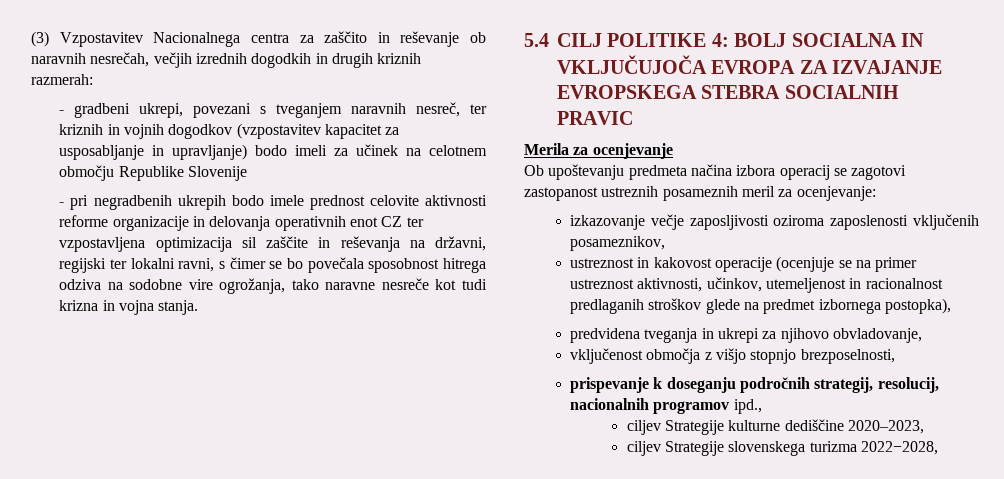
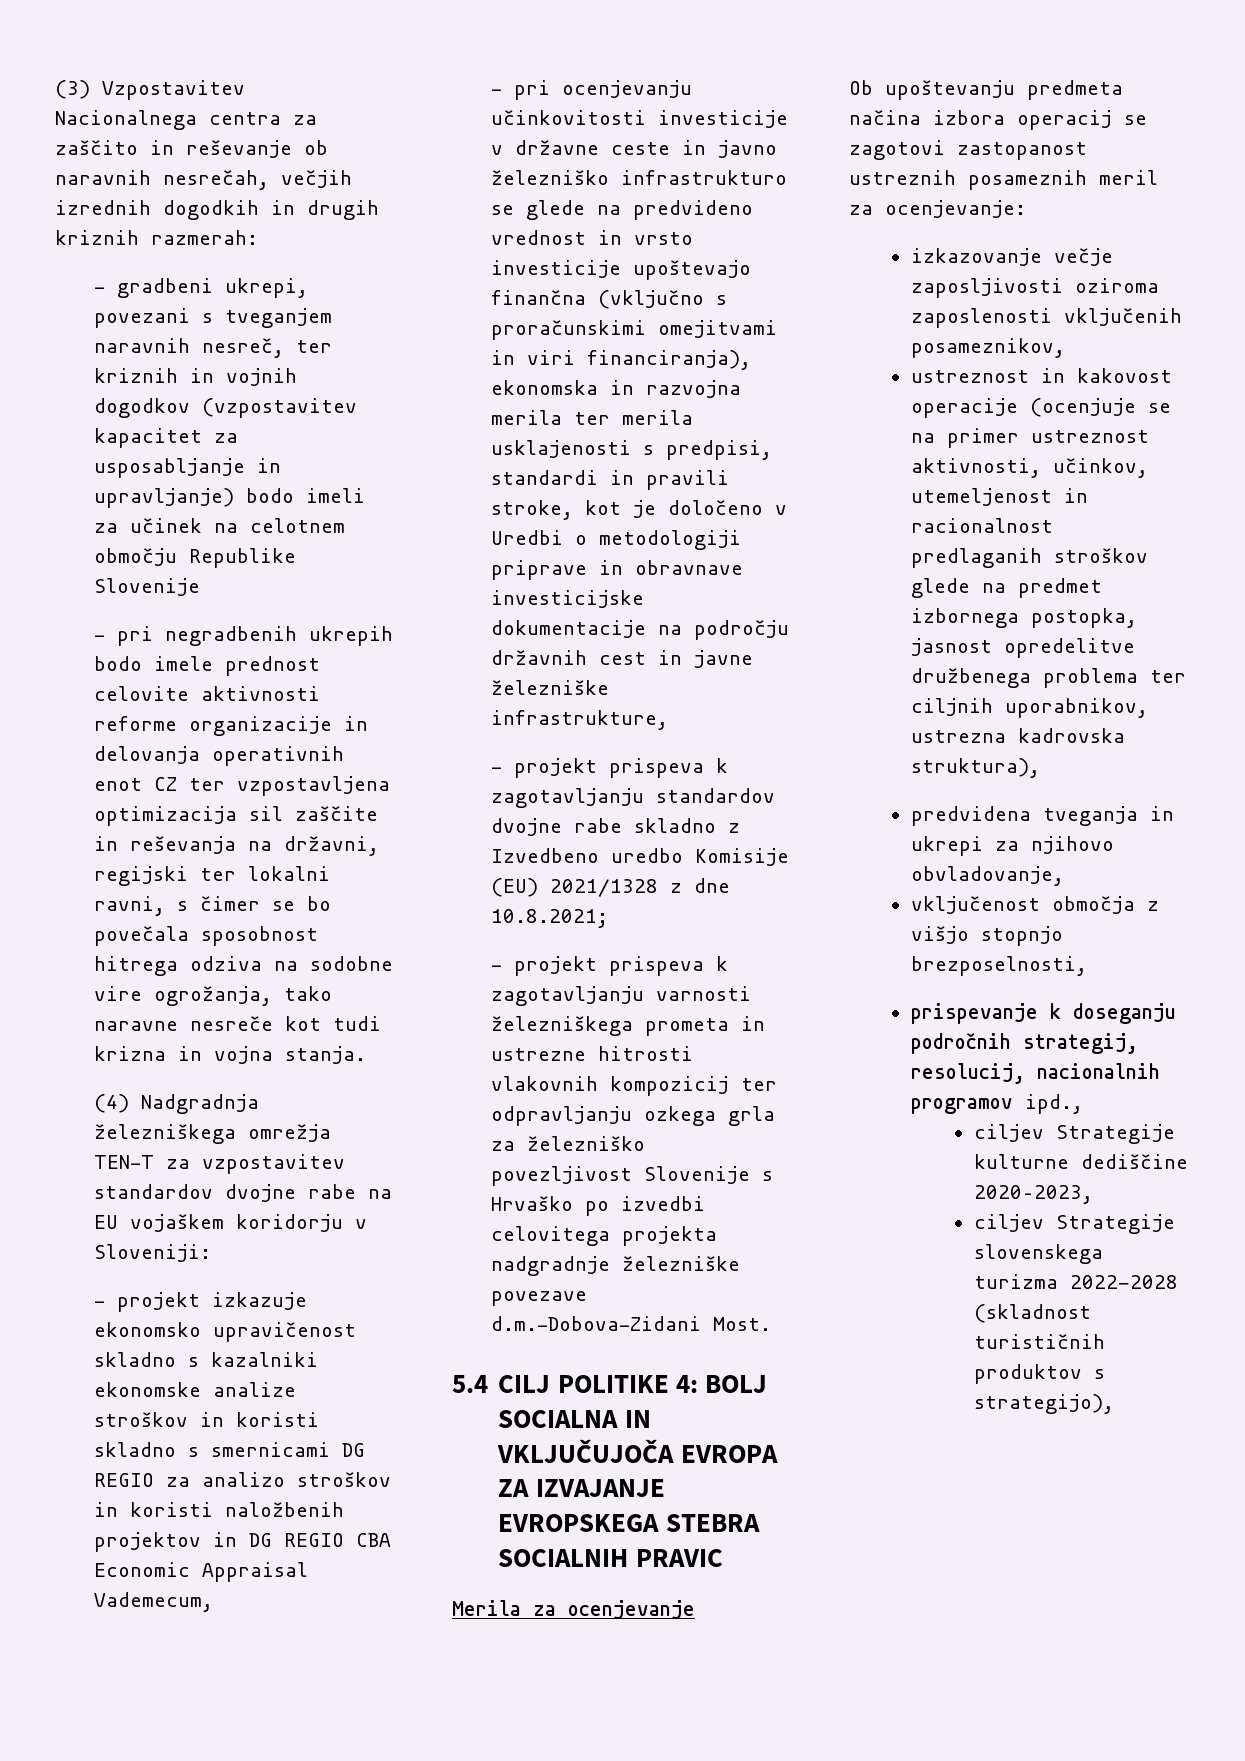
+ (4) Nadgradnja železniškega omrežja TEN-T za vzpostavitev standardov dvojne rabe na EU vojaškem koridorju v Sloveniji:
+ - projekt izkazuje ekonomsko upravičenost skladno s kazalniki ekonomske analize stroškov in koristi skladno s smernicami DG REGIO za analizo stroškov in koristi naložbenih projektov in DG REGIO CBA Economic Appraisal Vademecum,
+ - pri ocenjevanju učinkovitosti investicije v državne ceste in javno železniško infrastrukturo se glede na predvideno vrednost in vrsto investicije upoštevajo finančna (vključno s proračunskimi omejitvami in viri financiranja), ekonomska in razvojna merila ter merila usklajenosti s predpisi, standardi in pravili stroke, kot je določeno v Uredbi o metodologiji priprave in obravnave investicijske dokumentacije na področju državnih cest in javne železniške infrastrukture,
+ - projekt prispeva k zagotavljanju standardov dvojne rabe skladno z Izvedbeno uredbo Komisije (EU) 2021/1328 z dne 10.8.2021;
+ - projekt prispeva k zagotavljanju varnosti železniškega prometa in ustrezne hitrosti vlakovnih kompozicij ter odpravljanju ozkega grla za železniško povezljivost Slovenije s Hrvaško po izvedbi celovitega projekta nadgradnje železniške povezave d.m.-Dobova-Zidani Most.
- ustreznost in kakovost operacije (ocenjuje se na primer ustreznost aktivnosti, učinkov, utemeljenost in racionalnost predlaganih stroškov glede na predmet izbornega postopka),
+ ustreznost in kakovost operacije (ocenjuje se na primer ustreznost aktivnosti, učinkov, utemeljenost in racionalnost predlaganih stroškov glede na predmet izbornega postopka, jasnost opredelitve družbenega problema ter ciljnih uporabnikov, ustrezna kadrovska struktura),
- ciljev Strategije slovenskega turizma 2022−2028,
+ ciljev Strategije slovenskega turizma 2022−2028 (skladnost turističnih produktov s strategijo),

